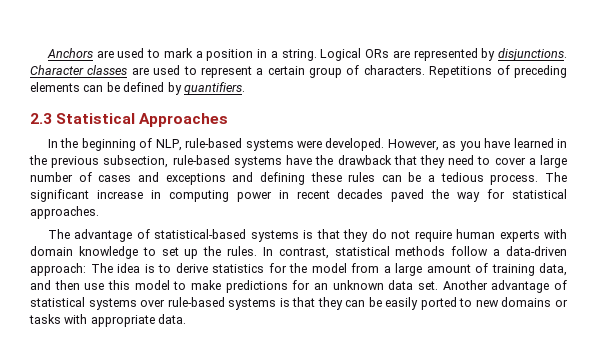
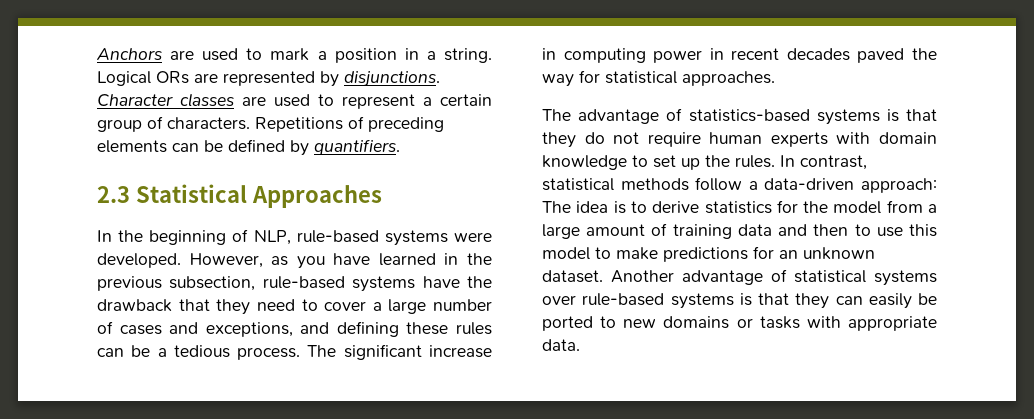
- However, as you have learned in the previous subsection, rule-based systems have the drawback that they need to cover a large number of cases and exceptions and defining these rules can be a tedious process.
+ However, as you have learned in the previous subsection, rule-based systems have the drawback that they need to cover a large number of cases and exceptions, and defining these rules can be a tedious process.
- The advantage of statistical-based systems is that they do not require human experts with domain knowledge to set up the rules.
+ The advantage of statistics-based systems is that they do not require human experts with domain knowledge to set up the rules.
- In contrast, statistical methods follow a data-driven approach: The idea is to derive statistics for the model from a large amount of training data, and then use this model to make predictions for an unknown data set.
+ In contrast, statistical methods follow a data-driven approach: The idea is to derive statistics for the model from a large amount of training data and then to use this model to make predictions for an unknown dataset.
- Another advantage of statistical systems over rule-based systems is that they can be easily ported to new domains or tasks with appropriate data.
+ Another advantage of statistical systems over rule-based systems is that they can easily be ported to new domains or tasks with appropriate data.

